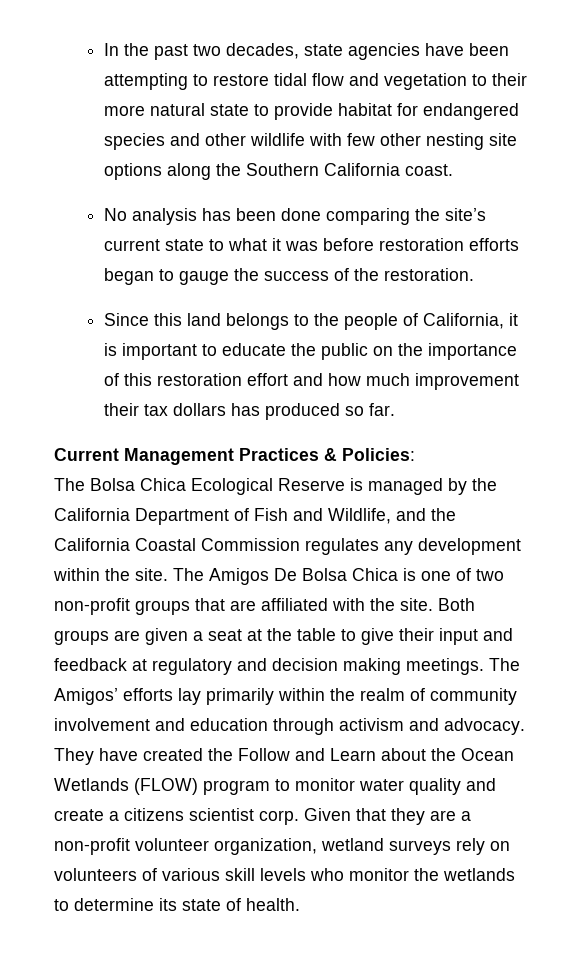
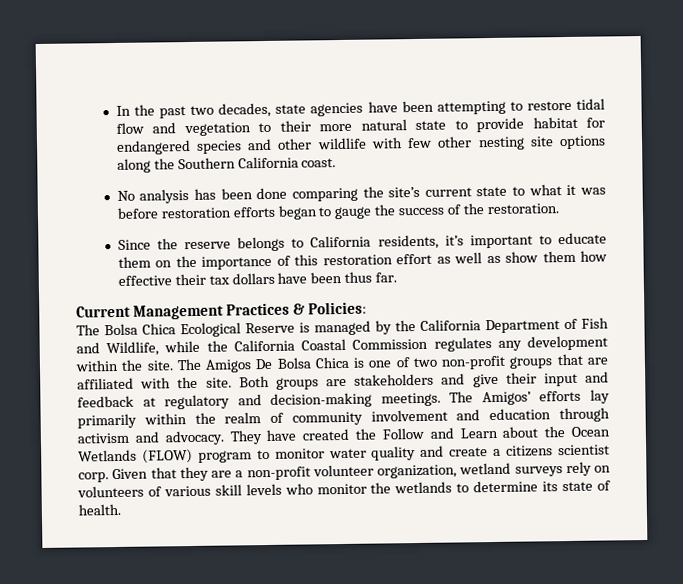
- Since this land belongs to the people of California, it is important to educate the public on the importance of this restoration effort and how much improvement their tax dollars has produced so far.
+ Since the reserve belongs to California residents, it’s important to educate them on the importance of this restoration effort as well as show them how effective their tax dollars have been thus far.
- The Bolsa Chica Ecological Reserve is managed by the California Department of Fish and Wildlife, and the California Coastal Commission regulates any development within the site.
+ The Bolsa Chica Ecological Reserve is managed by the California Department of Fish and Wildlife, while the California Coastal Commission regulates any development within the site.
- Both groups are given a seat at the table to give their input and feedback at regulatory and decision making meetings.
+ Both groups are stakeholders and give their input and feedback at regulatory and decision-making meetings.

